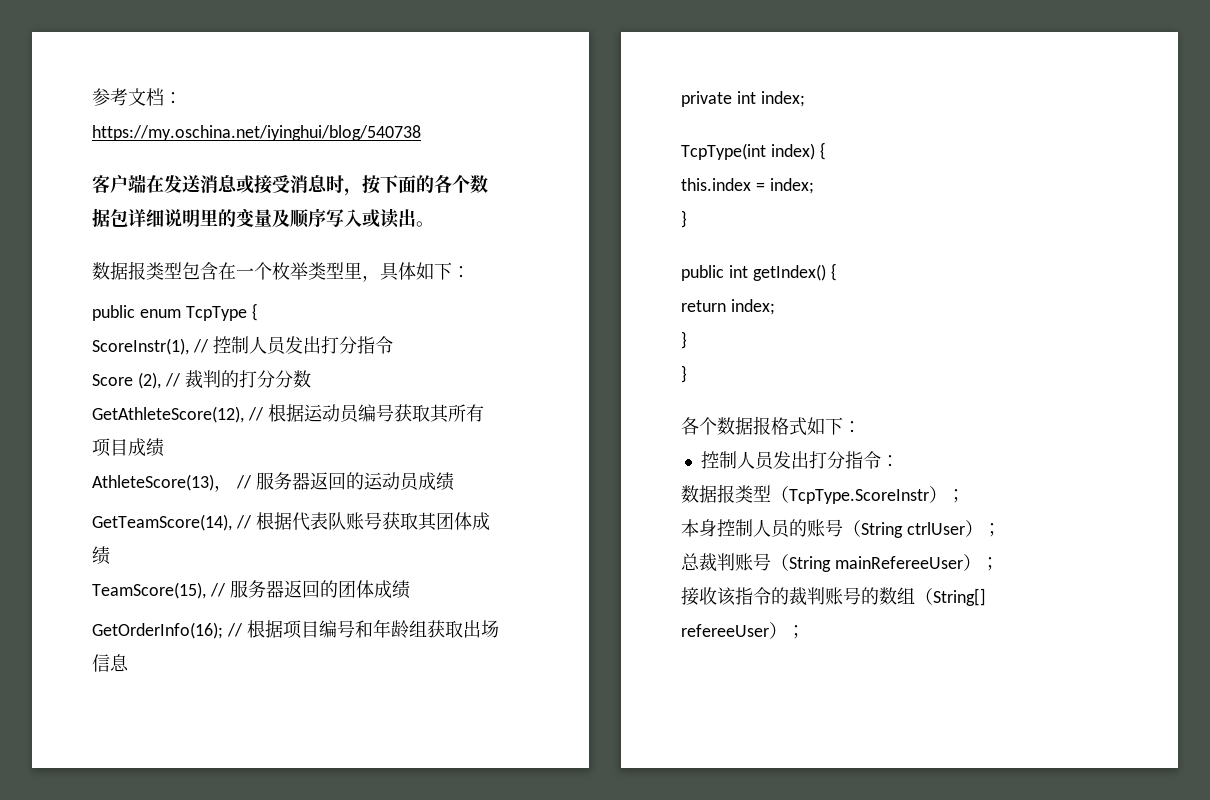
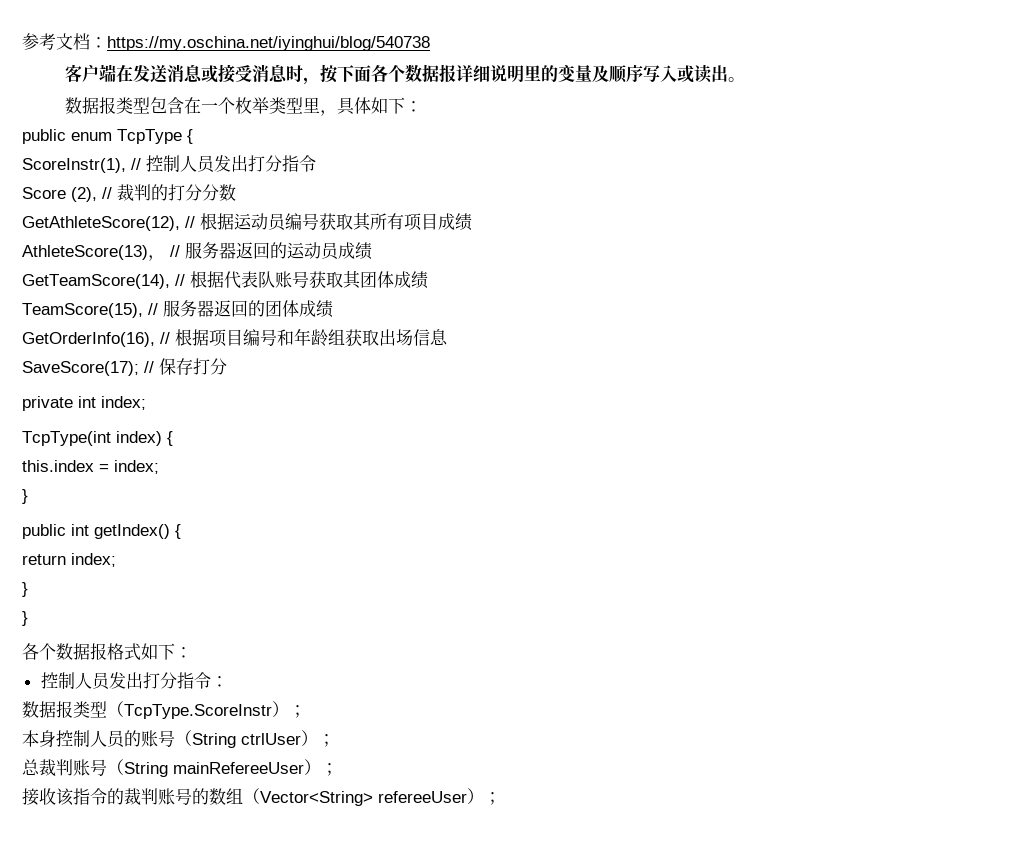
- 客户端在发送消息或接受消息时，按下面的各个数据包详细说明里的变量及顺序写入或读出。
+ 客户端在发送消息或接受消息时，按下面各个数据报详细说明里的变量及顺序写入或读出。
- GetOrderInfo(16); // 根据项目编号和年龄组获取出场信息
+ GetOrderInfo(16), // 根据项目编号和年龄组获取出场信息
+ SaveScore(17); // 保存打分
- 接收该指令的裁判账号的数组（String[] refereeUser）；
+ 接收该指令的裁判账号的数组（Vector<String> refereeUser）；

